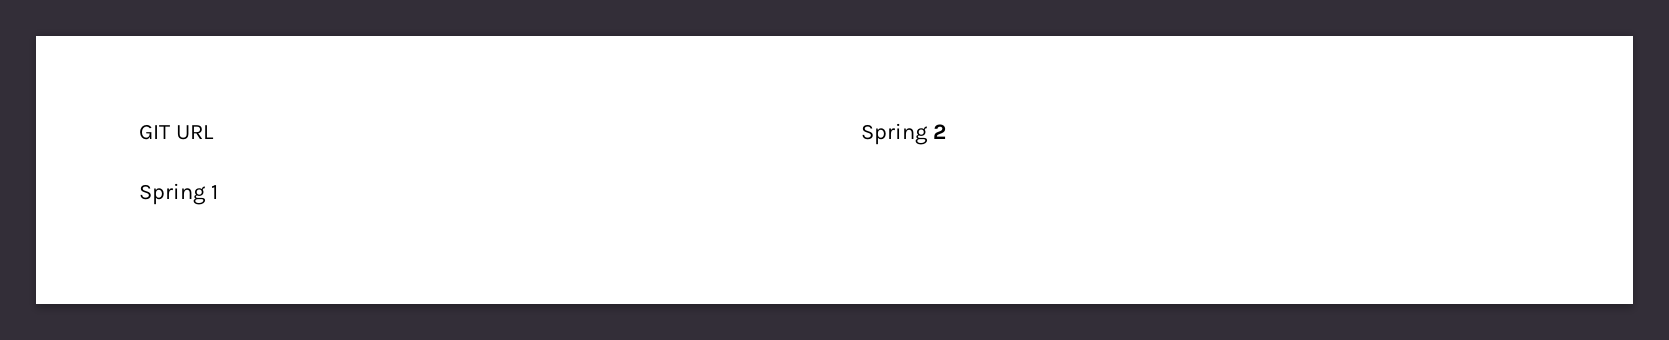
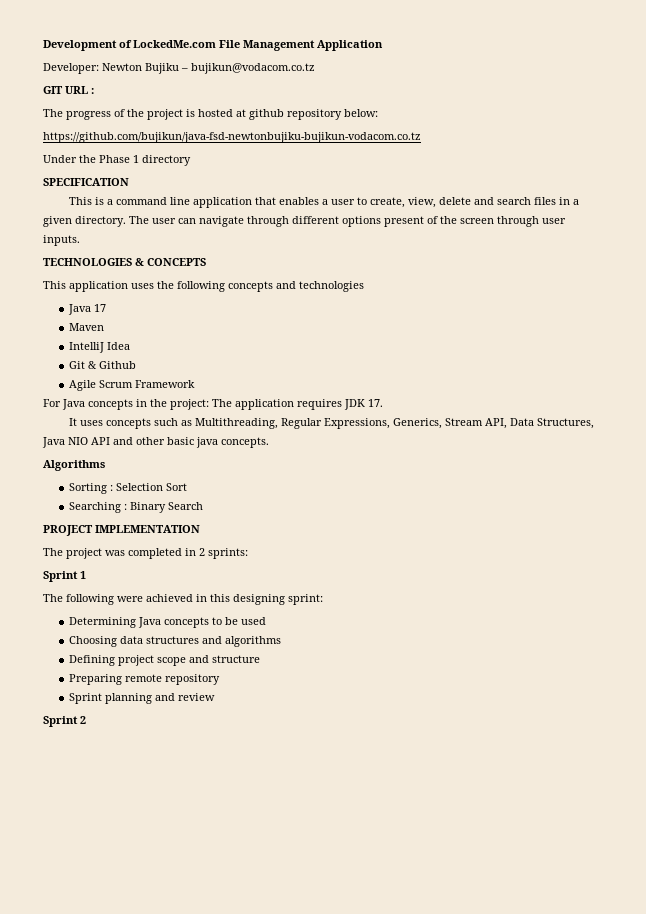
- GIT URL
- Spring 1
- Spring 2
+ Development of LockedMe.com File Management Application
+ Developer: Newton Bujiku – bujikun@vodacom.co.tz
+ GIT URL :
+ The progress of the project is hosted at github repository below:
+ https://github.com/bujikun/java-fsd-newtonbujiku-bujikun-vodacom.co.tz
+ Under the Phase 1 directory
+ SPECIFICATION
+ This is a command line application that enables a user to create, view, delete and search files in a given directory. The user can navigate through different options present of the screen through user inputs.
+ TECHNOLOGIES & CONCEPTS
+ This application uses the following concepts and technologies
+ Java 17
+ Maven
+ IntelliJ Idea
+ Git & Github
+ Agile Scrum Framework
+ For Java concepts in the project: The application requires JDK 17.
+ It uses concepts such as Multithreading, Regular Expressions, Generics, Stream API, Data Structures, Java NIO API and other basic java concepts.
+ Algorithms
+ Sorting : Selection Sort
+ Searching : Binary Search
+ PROJECT IMPLEMENTATION
+ The project was completed in 2 sprints:
+ Sprint 1
+ The following were achieved in this designing sprint:
+ Determining Java concepts to be used
+ Choosing data structures and algorithms
+ Defining project scope and structure
+ Preparing remote repository
+ Sprint planning and review
+ Sprint 2

